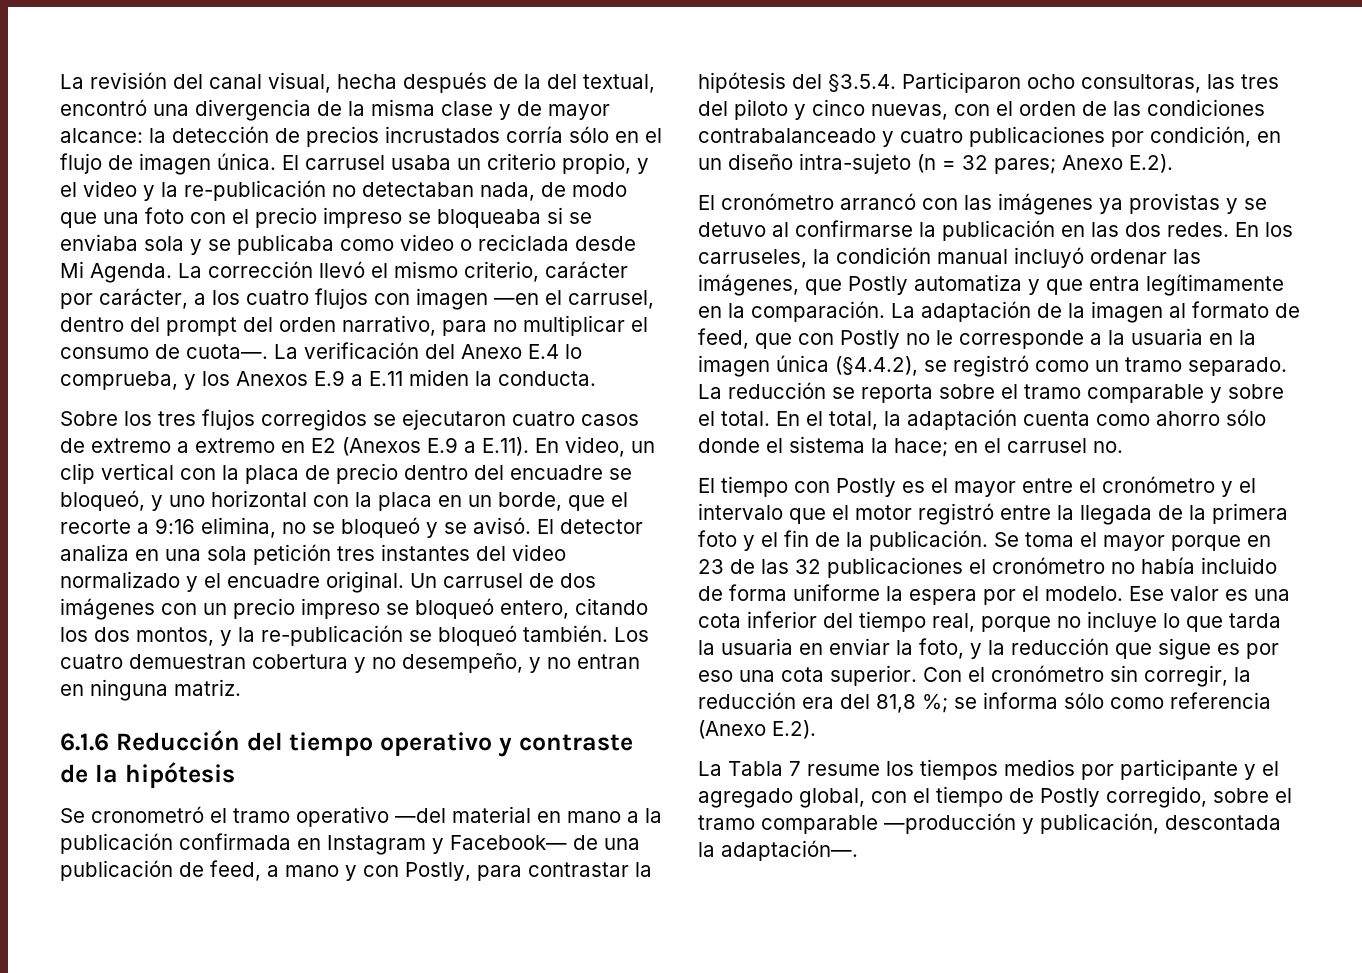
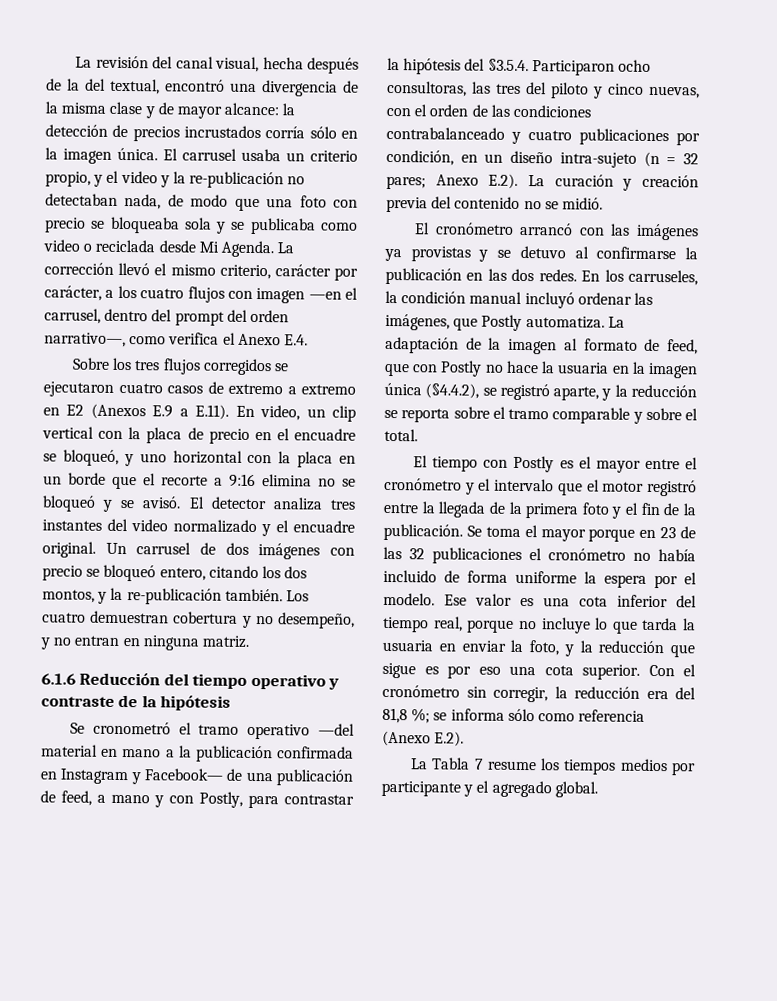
- La revisión del canal visual, hecha después de la del textual, encontró una divergencia de la misma clase y de mayor alcance: la detección de precios incrustados corría sólo en el flujo de imagen única.
+ La revisión del canal visual, hecha después de la del textual, encontró una divergencia de la misma clase y de mayor alcance: la detección de precios incrustados corría sólo en la imagen única.
- El carrusel usaba un criterio propio, y el video y la re-publicación no detectaban nada, de modo que una foto con el precio impreso se bloqueaba si se enviaba sola y se publicaba como video o reciclada desde Mi Agenda.
+ El carrusel usaba un criterio propio, y el video y la re-publicación no detectaban nada, de modo que una foto con precio se bloqueaba sola y se publicaba como video o reciclada desde Mi Agenda.
- La corrección llevó el mismo criterio, carácter por carácter, a los cuatro flujos con imagen —en el carrusel, dentro del prompt del orden narrativo, para no multiplicar el consumo de cuota—. La verificación del Anexo E.4 lo comprueba, y los Anexos E.9 a E.11 miden la conducta.
+ La corrección llevó el mismo criterio, carácter por carácter, a los cuatro flujos con imagen —en el carrusel, dentro del prompt del orden narrativo—, como verifica el Anexo E.4.
- Sobre los tres flujos corregidos se ejecutaron cuatro casos de extremo a extremo en E2 (Anexos E.9 a E.11). En video, un clip vertical con la placa de precio dentro del encuadre se bloqueó, y uno horizontal con la placa en un borde, que el recorte a 9:16 elimina, no se bloqueó y se avisó.
+ Sobre los tres flujos corregidos se ejecutaron cuatro casos de extremo a extremo en E2 (Anexos E.9 a E.11). En video, un clip vertical con la placa de precio en el encuadre se bloqueó, y uno horizontal con la placa en un borde que el recorte a 9:16 elimina no se bloqueó y se avisó.
- El detector analiza en una sola petición tres instantes del video normalizado y el encuadre original.
+ El detector analiza tres instantes del video normalizado y el encuadre original.
- Un carrusel de dos imágenes con un precio impreso se bloqueó entero, citando los dos montos, y la re-publicación se bloqueó también.
+ Un carrusel de dos imágenes con precio se bloqueó entero, citando los dos montos, y la re-publicación también.
- Anexo E.2).
+ Anexo E.2). La curación y creación previa del contenido no se midió.
- En los carruseles, la condición manual incluyó ordenar las imágenes, que Postly automatiza y que entra legítimamente en la comparación.
+ En los carruseles, la condición manual incluyó ordenar las imágenes, que Postly automatiza.
- La adaptación de la imagen al formato de feed, que con Postly no le corresponde a la usuaria en la imagen única (§4.4.2), se registró como un tramo separado. La reducción se reporta sobre el tramo comparable y sobre el total. En el total, la adaptación cuenta como ahorro sólo donde el sistema la hace; en el carrusel no.
+ La adaptación de la imagen al formato de feed, que con Postly no hace la usuaria en la imagen única (§4.4.2), se registró aparte, y la reducción se reporta sobre el tramo comparable y sobre el total.
- La Tabla 7 resume los tiempos medios por participante y el agregado global, con el tiempo de Postly corregido, sobre el tramo comparable —producción y publicación, descontada la adaptación—.
+ La Tabla 7 resume los tiempos medios por participante y el agregado global.

